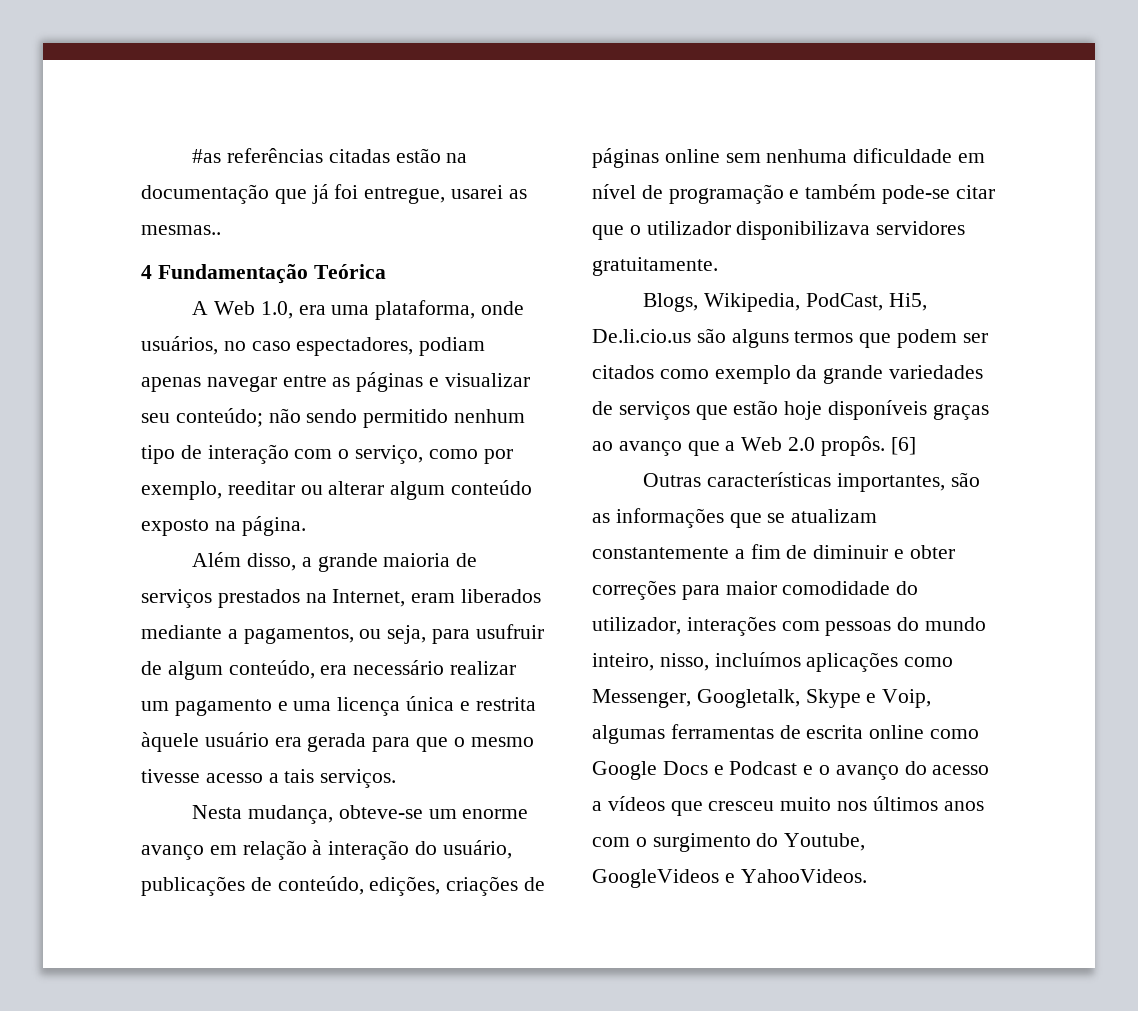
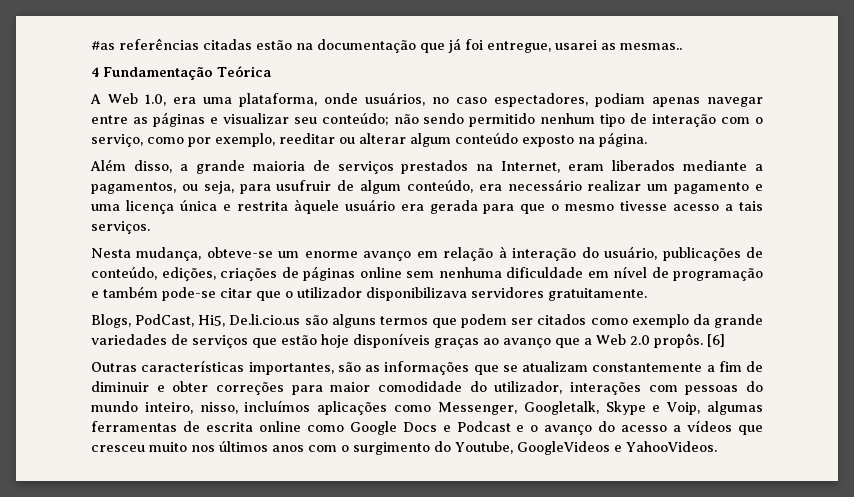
- Blogs, Wikipedia, PodCast, Hi5, De.li.cio.us são alguns termos que podem ser citados como exemplo da grande variedades de serviços que estão hoje disponíveis graças ao avanço que a Web 2.0 propôs.
+ Blogs, PodCast, Hi5, De.li.cio.us são alguns termos que podem ser citados como exemplo da grande variedades de serviços que estão hoje disponíveis graças ao avanço que a Web 2.0 propôs.

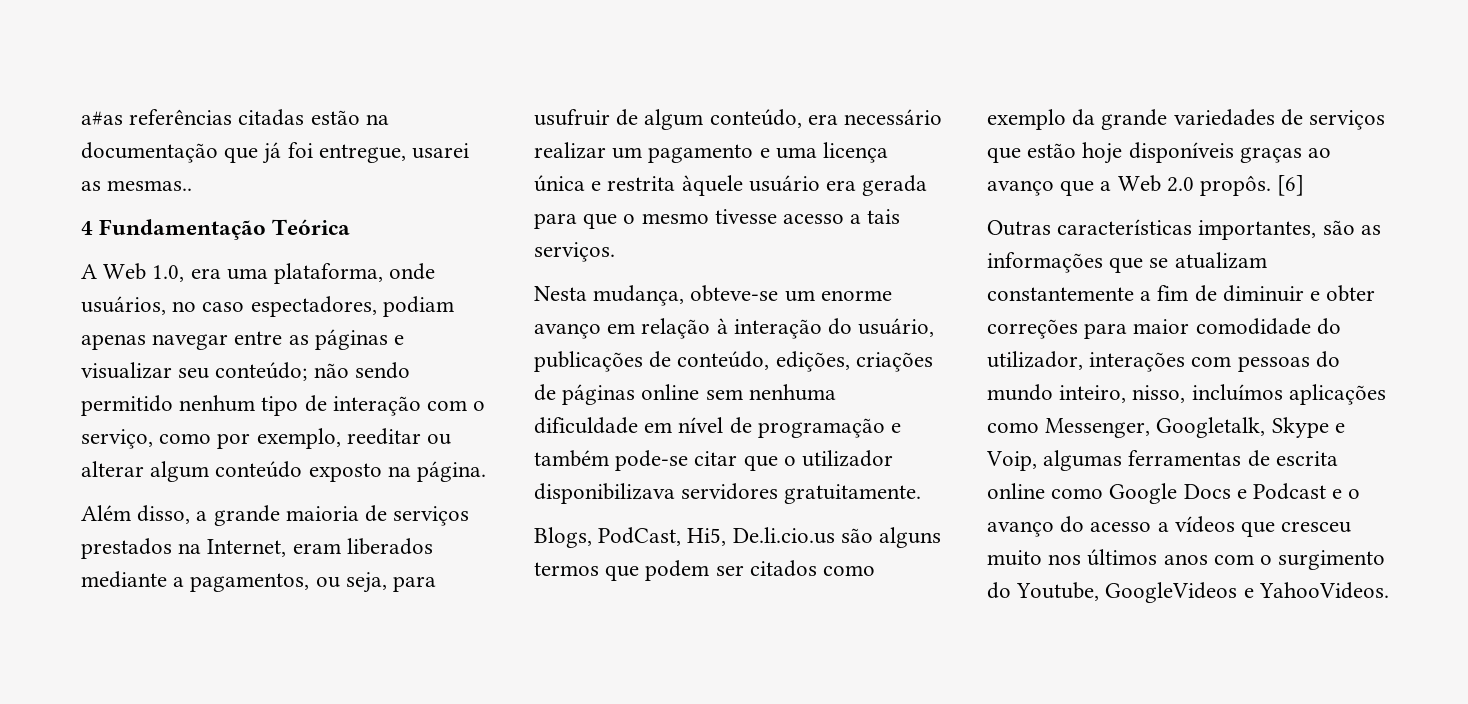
- #as referências citadas estão na documentação que já foi entregue, usarei as mesmas..
+ a#as referências citadas estão na documentação que já foi entregue, usarei as mesmas..

